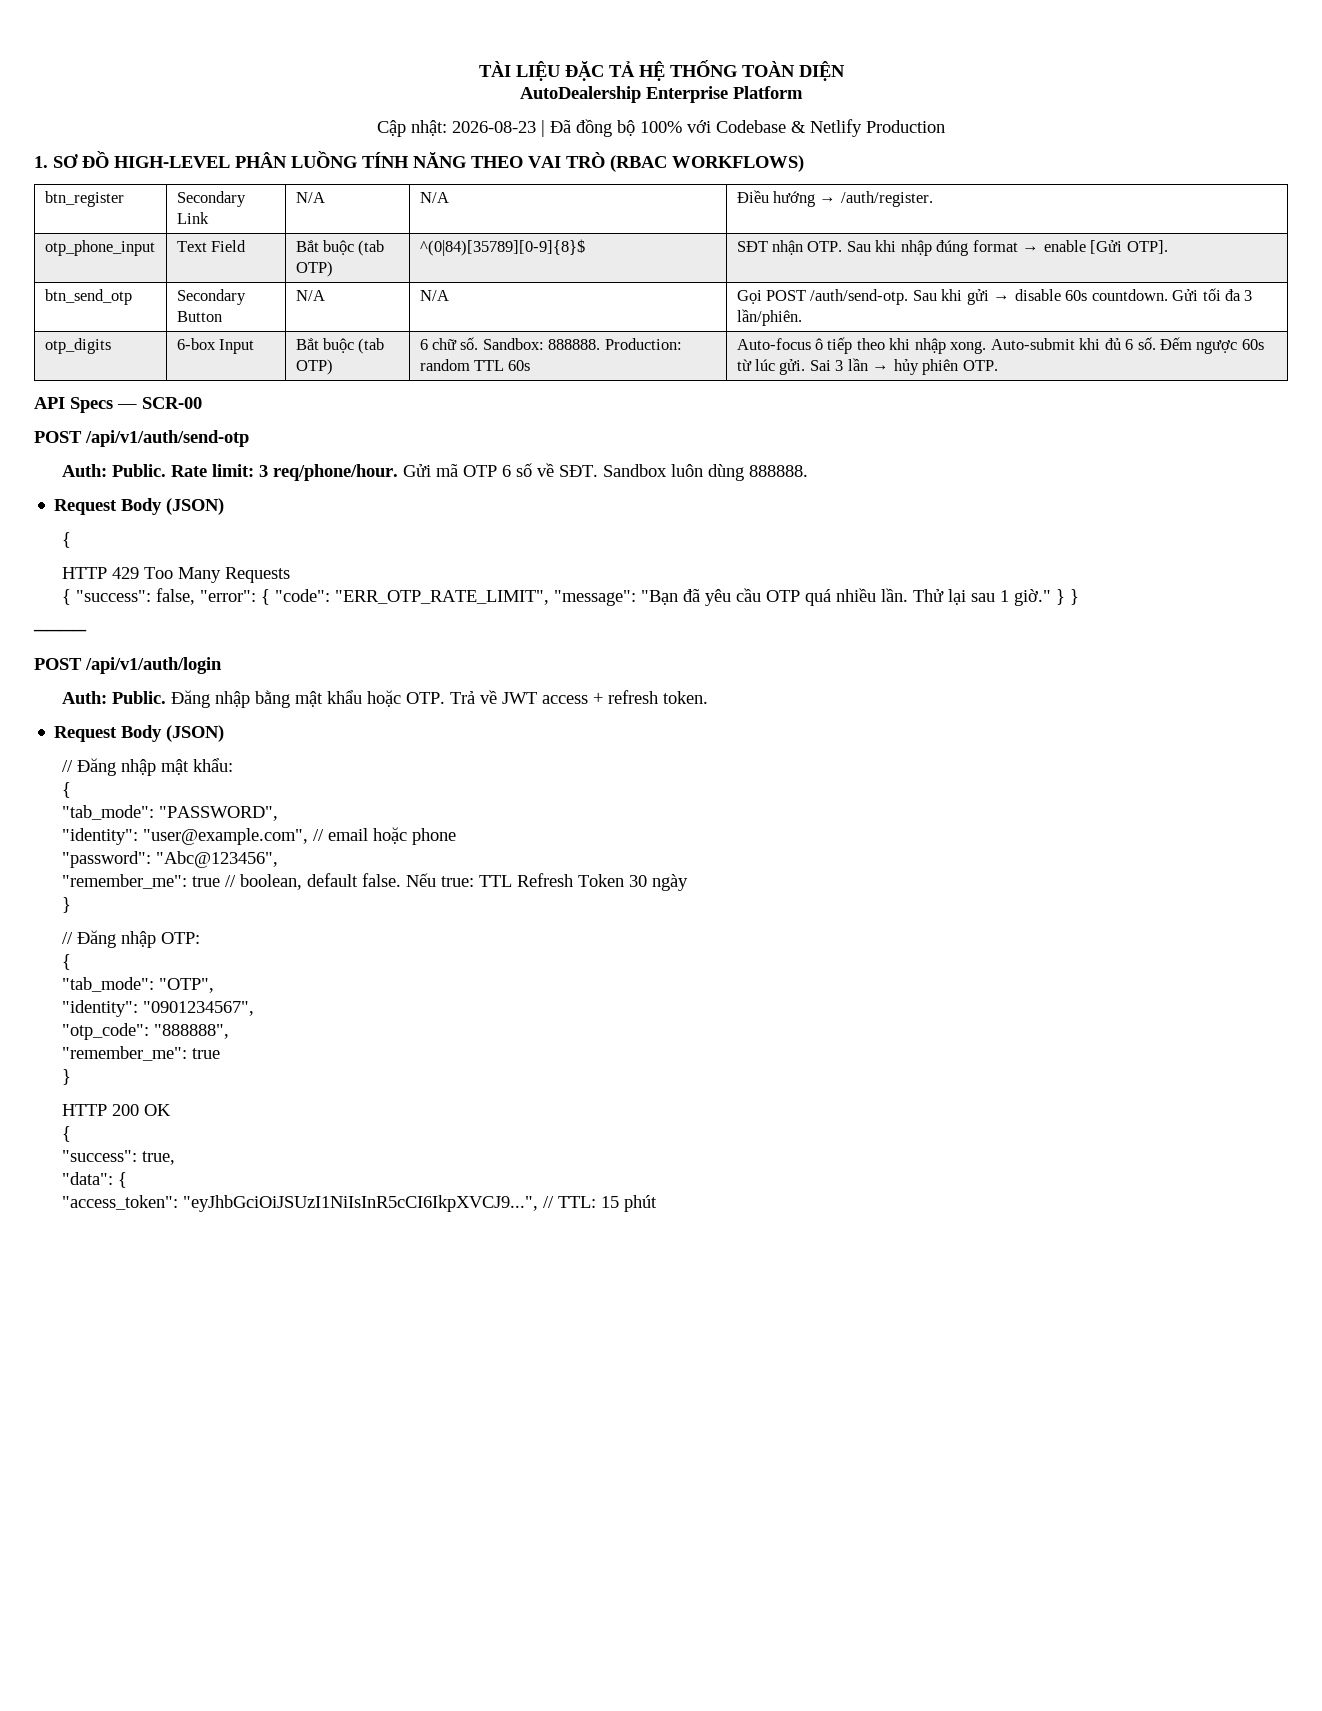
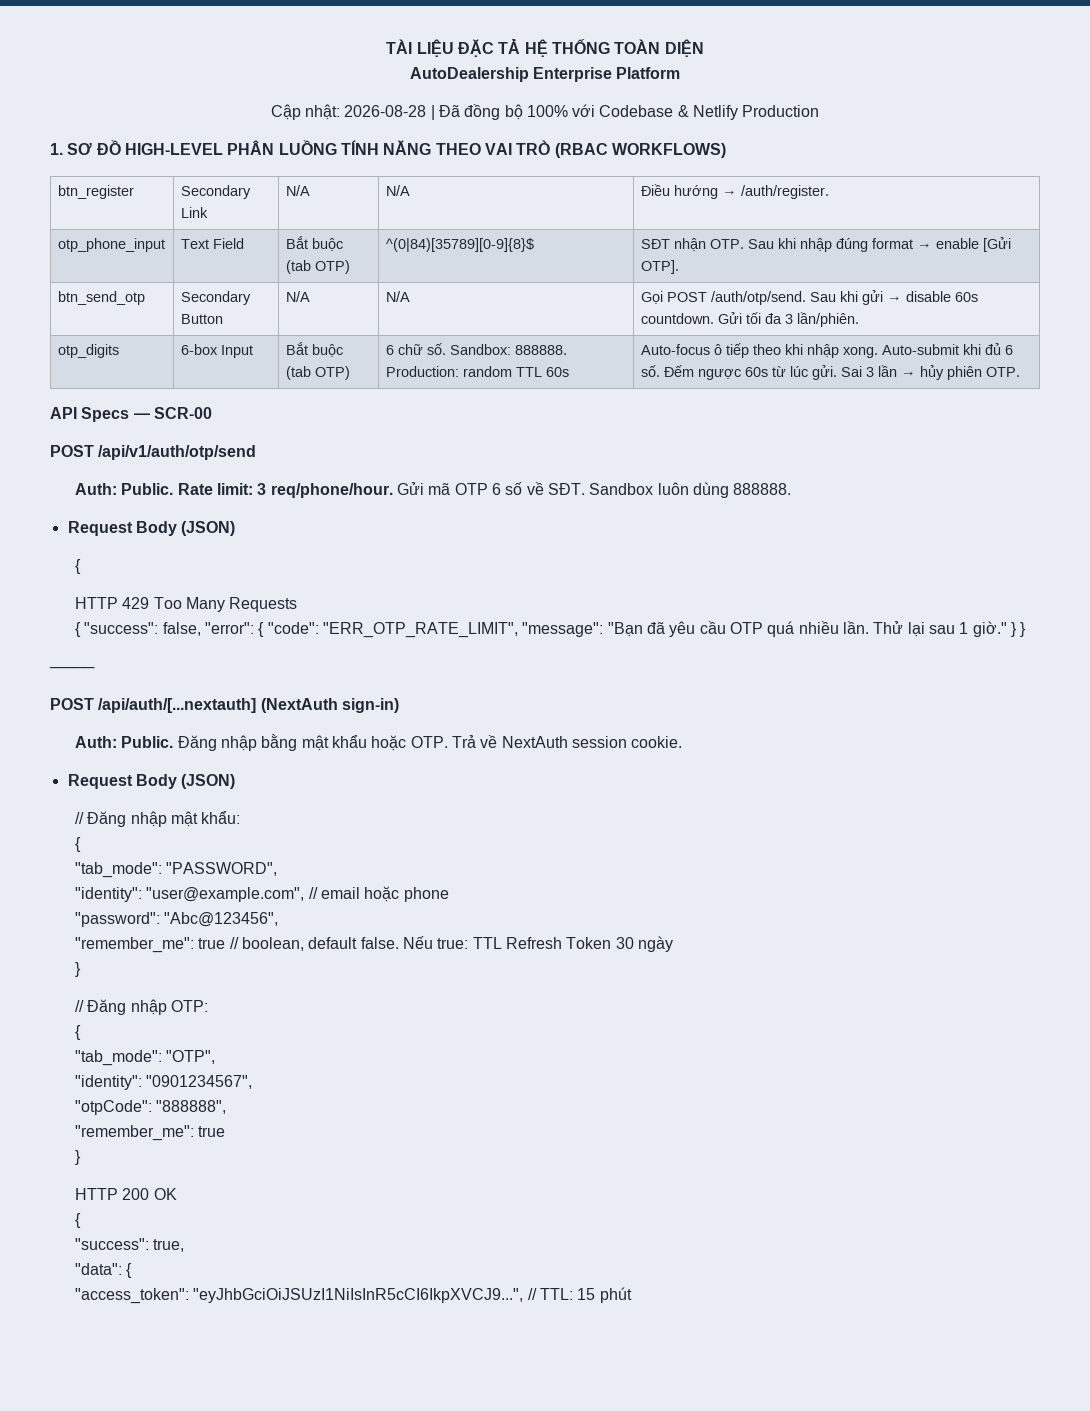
- Cập nhật: 2026-08-23 | Đã đồng bộ 100% với Codebase & Netlify Production
+ Cập nhật: 2026-08-28 | Đã đồng bộ 100% với Codebase & Netlify Production
- btn_send_otp | Secondary Button | N/A | N/A | Gọi POST /auth/send-otp. Sau khi gửi → disable 60s countdown. Gửi tối đa 3 lần/phiên.
+ btn_send_otp | Secondary Button | N/A | N/A | Gọi POST /auth/otp/send. Sau khi gửi → disable 60s countdown. Gửi tối đa 3 lần/phiên.
- POST /api/v1/auth/send-otp
+ POST /api/v1/auth/otp/send
- POST /api/v1/auth/login
+ POST /api/auth/[...nextauth] (NextAuth sign-in)
- Đăng nhập bằng mật khẩu hoặc OTP. Trả về JWT access + refresh token.
+ Đăng nhập bằng mật khẩu hoặc OTP. Trả về NextAuth session cookie.
- "otp_code": "888888",
+ "otpCode": "888888",

